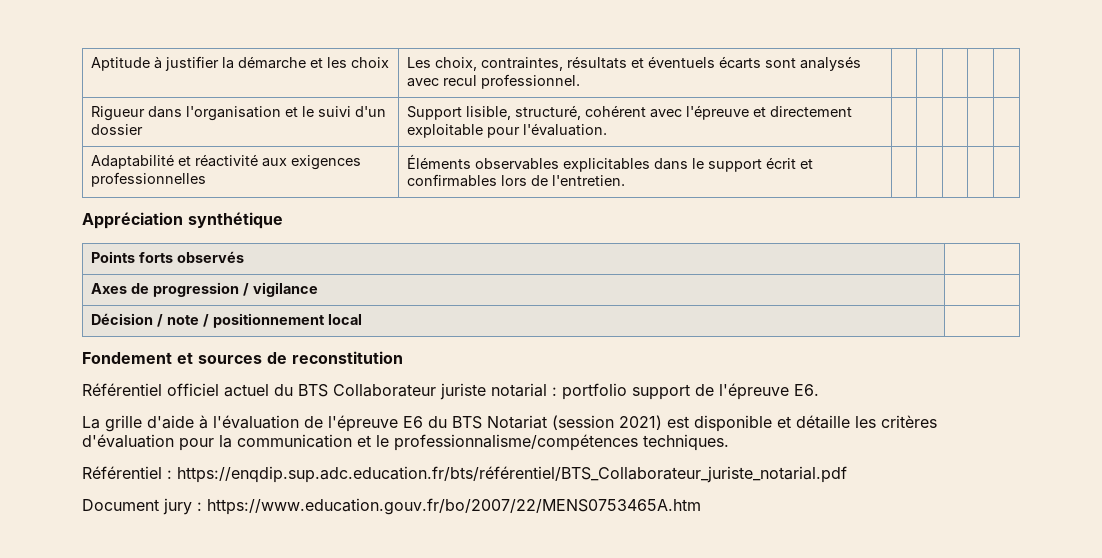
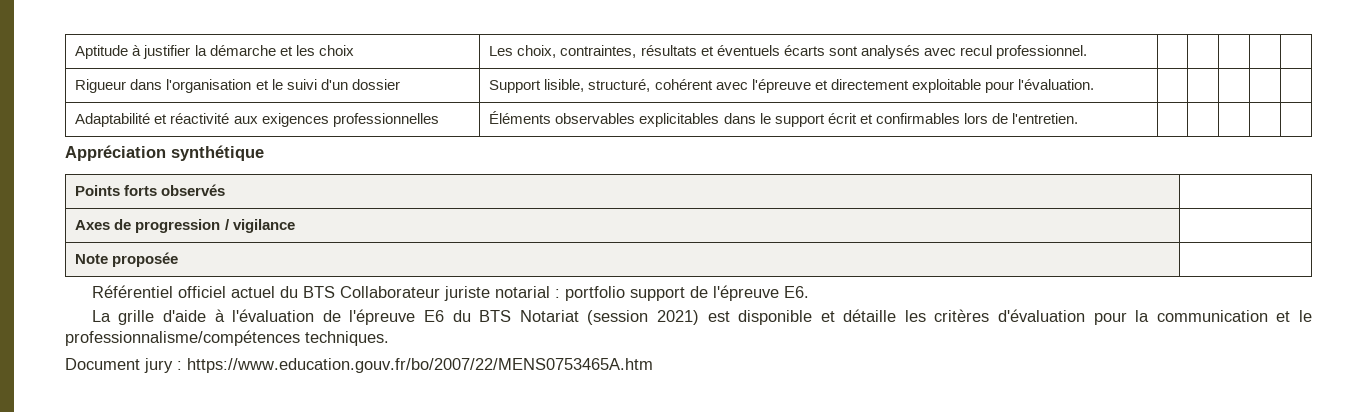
- Décision / note / positionnement local |
- Fondement et sources de reconstitution
+ Note proposée |
- Référentiel : https://enqdip.sup.adc.education.fr/bts/référentiel/BTS_Collaborateur_juriste_notarial.pdf

